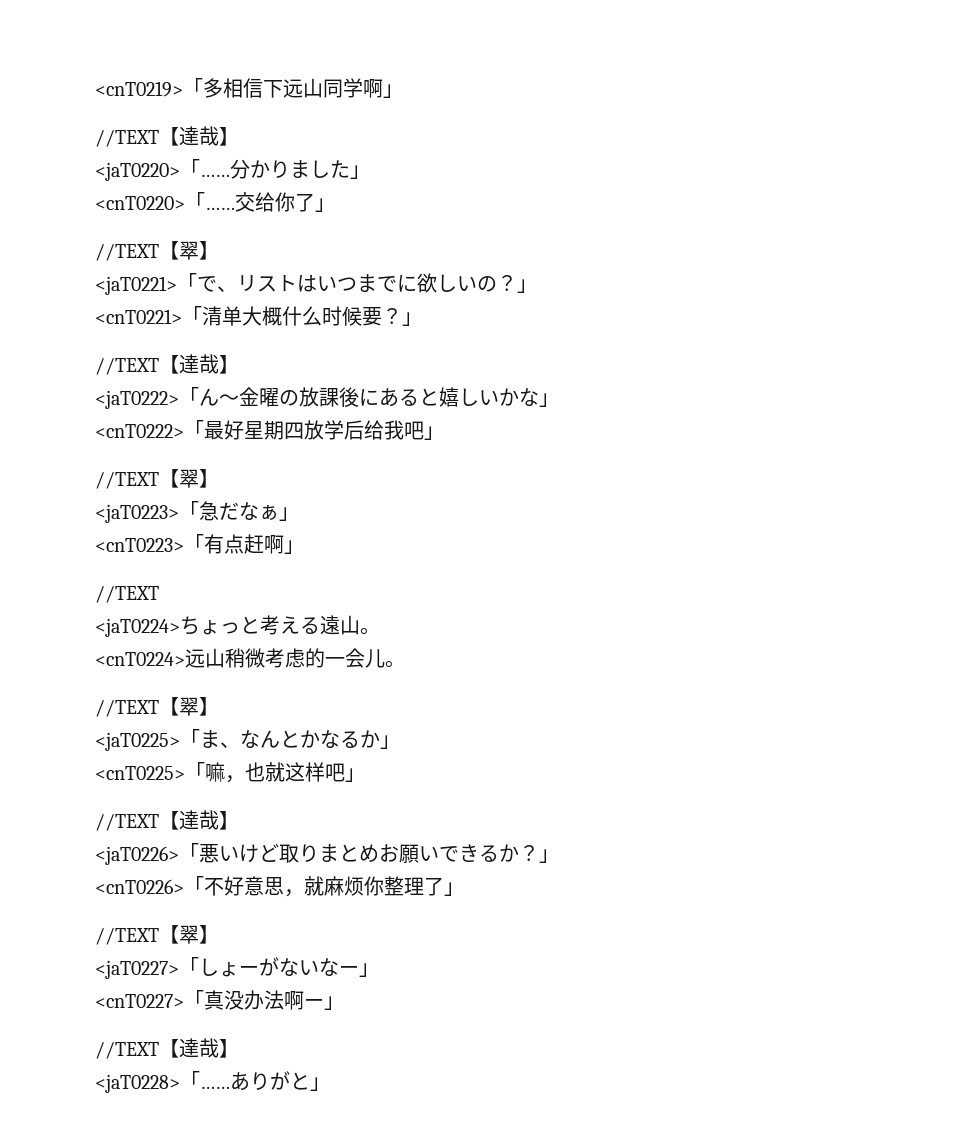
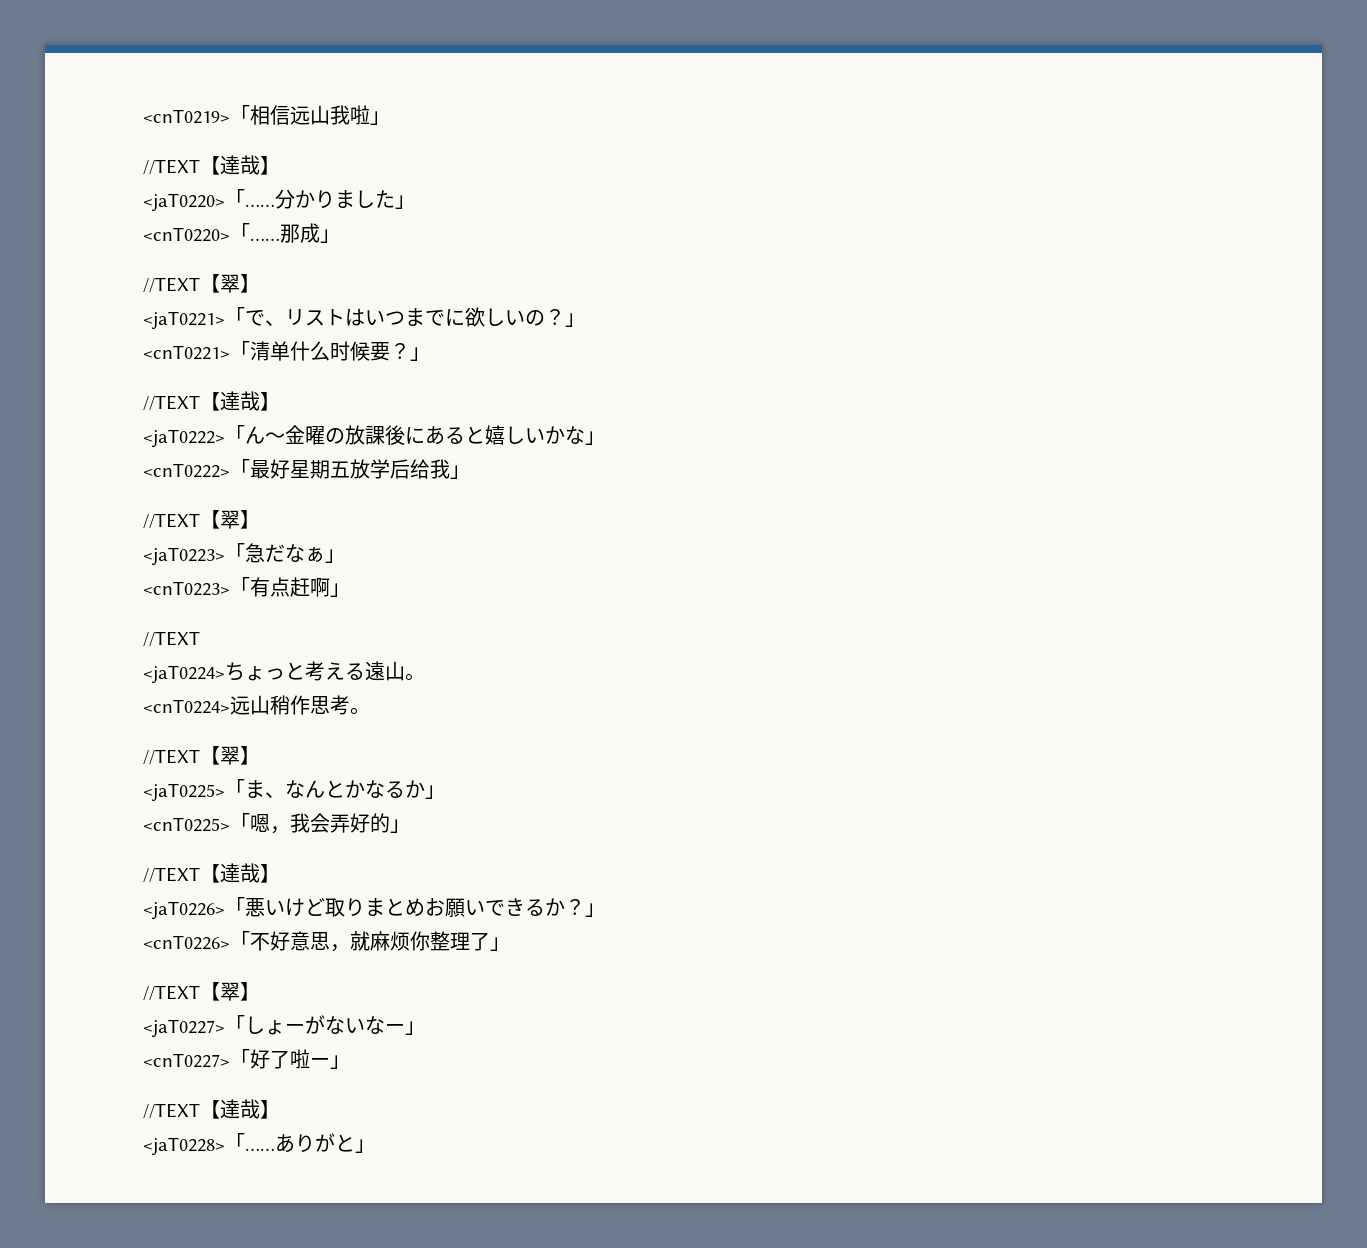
- <cnT0219>「多相信下远山同学啊」
+ <cnT0219>「相信远山我啦」
- 交给你了」
+ 那成」
- <cnT0221>「清单大概什么时候要？」
+ <cnT0221>「清单什么时候要？」
- <cnT0222>「最好星期四放学后给我吧」
+ <cnT0222>「最好星期五放学后给我」
- <cnT0224>远山稍微考虑的一会儿。
+ <cnT0224>远山稍作思考。
- <cnT0225>「嘛，也就这样吧」
+ <cnT0225>「嗯，我会弄好的」
- <cnT0227>「真没办法啊ー」
+ <cnT0227>「好了啦ー」

